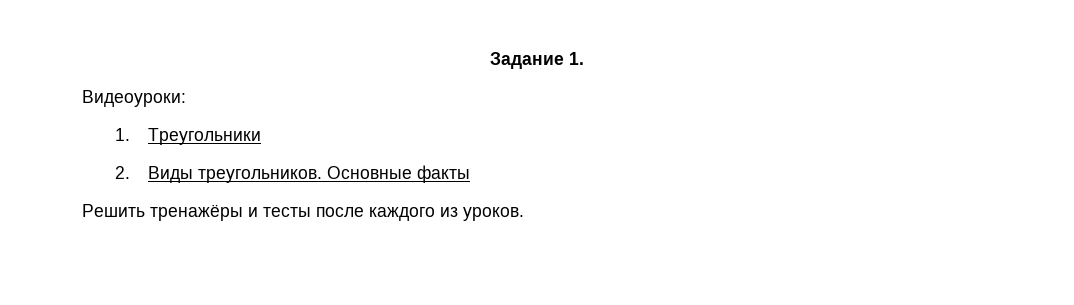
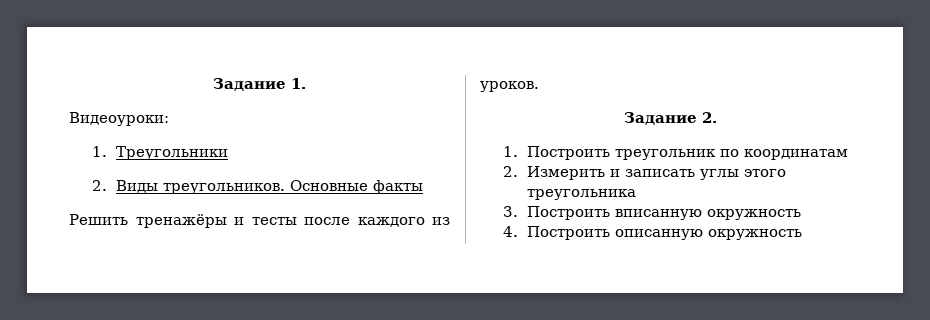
+ Задание 2.
+ 1. Построить треугольник по координатам
+ 2. Измерить и записать углы этого треугольника
+ 3. Построить вписанную окружность
+ 4. Построить описанную окружность

